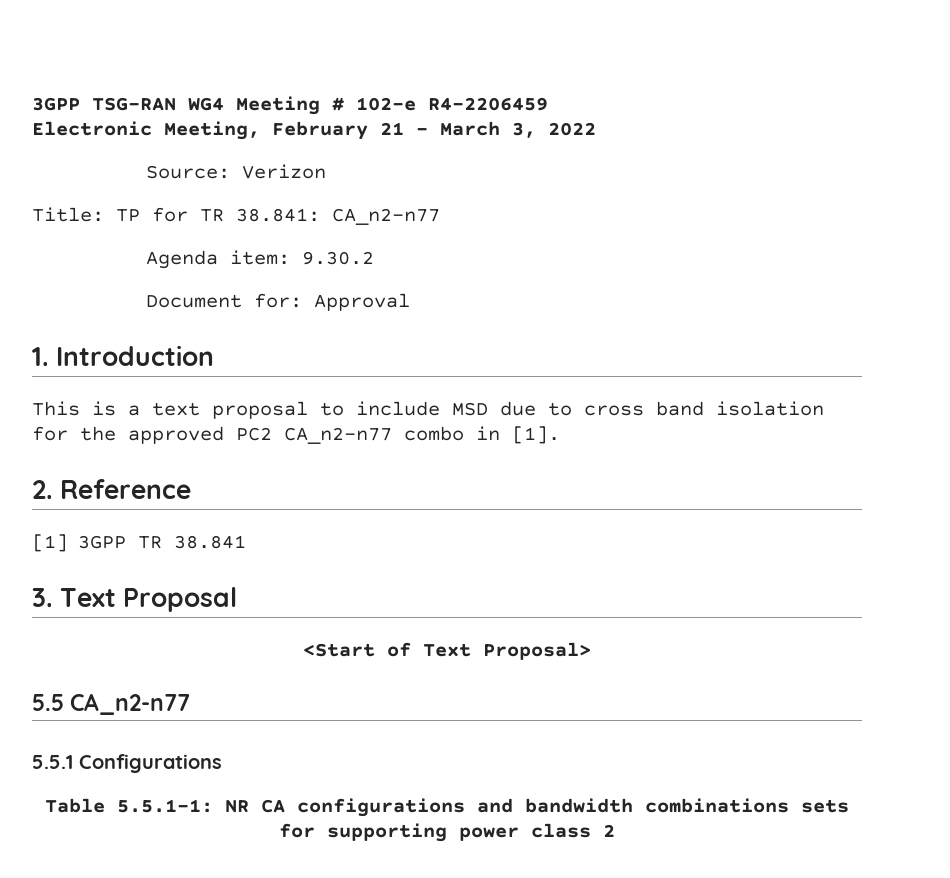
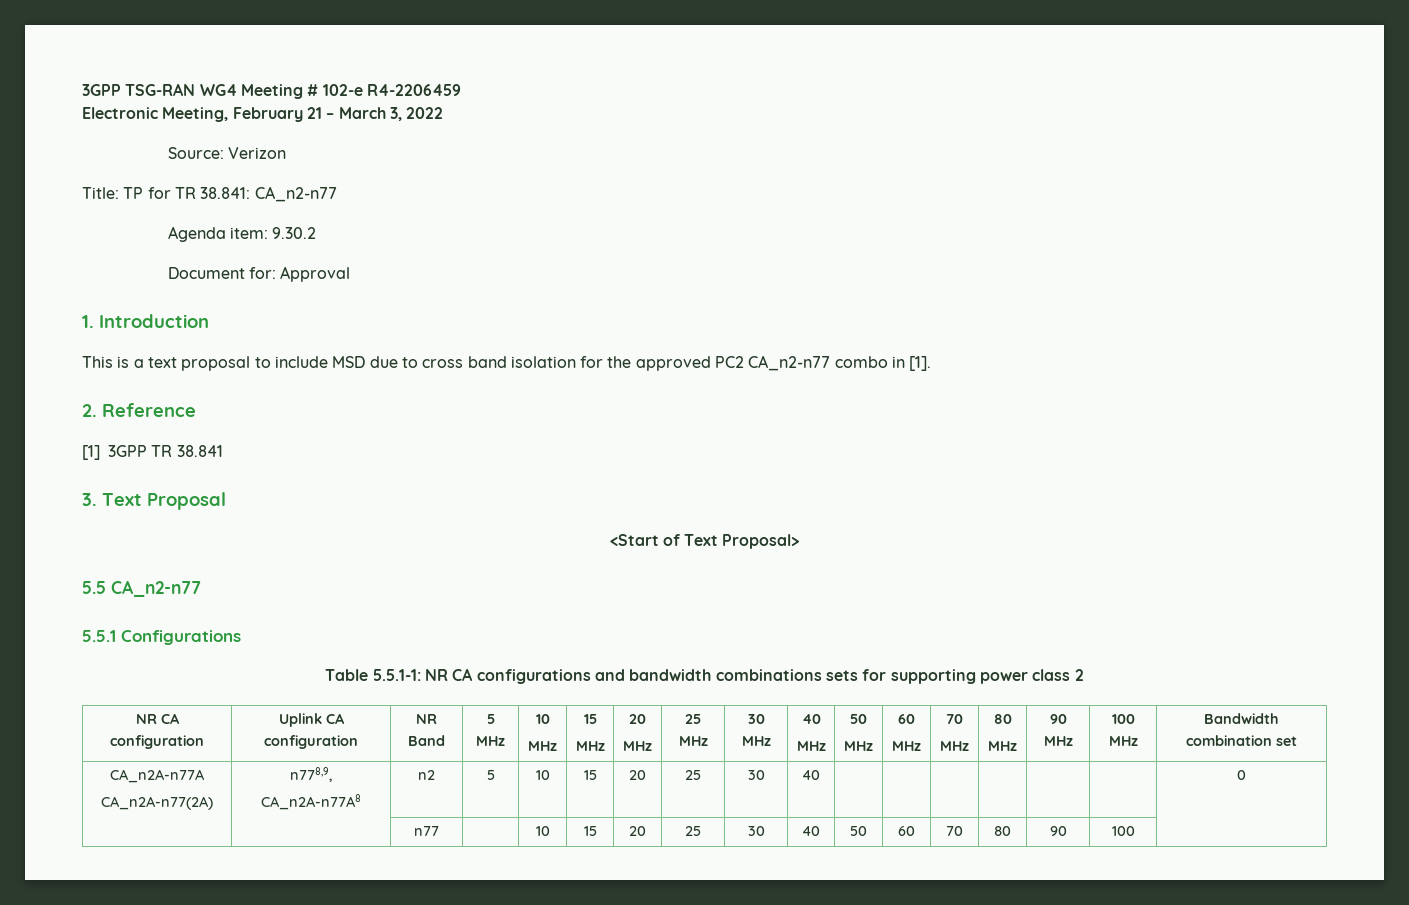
+ NR CA configuration | Uplink CA configuration | NR Band | 5 MHz | 10
+ MHz | 15
+ MHz | 20
+ MHz | 25 MHz | 30 MHz | 40
+ MHz | 50
+ MHz | 60
+ MHz | 70
+ MHz | 80
+ MHz | 90 MHz | 100 MHz | Bandwidth combination set
+ CA_n2A-n77A
+ CA_n2A-n77(2A) | n778,9,
+ CA_n2A-n77A8 | n2 | 5 | 10 | 15 | 20 | 25 | 30 | 40 | | | | | | | 0
+ | | n77 | | 10 | 15 | 20 | 25 | 30 | 40 | 50 | 60 | 70 | 80 | 90 | 100 |

